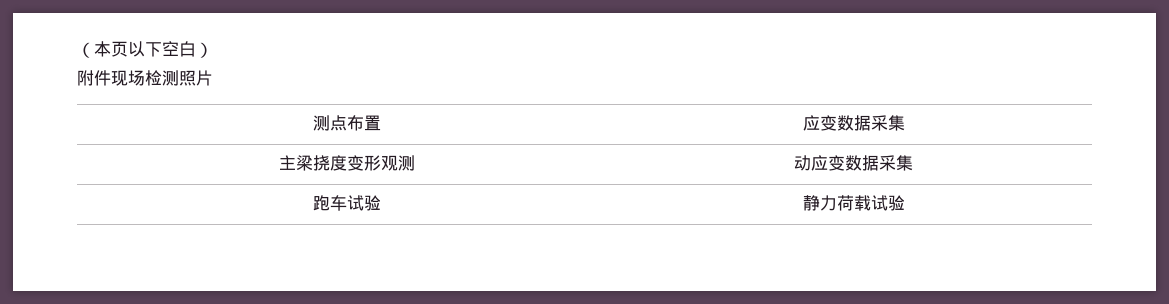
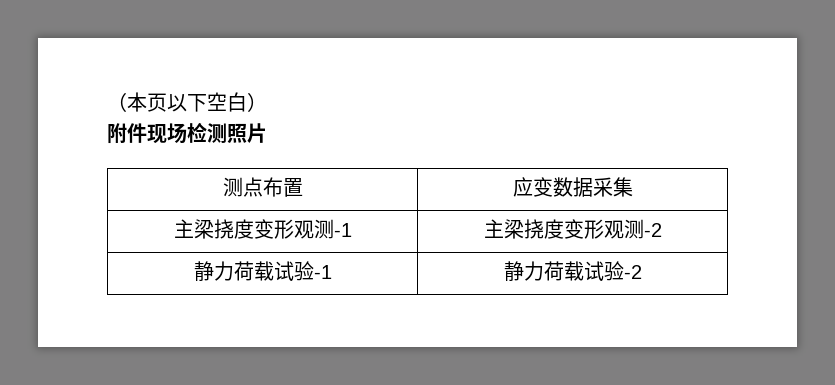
- 主梁挠度变形观测 | 动应变数据采集
- 跑车试验 | 静力荷载试验
+ 主梁挠度变形观测-1 | 主梁挠度变形观测-2
+ 静力荷载试验-1 | 静力荷载试验-2

